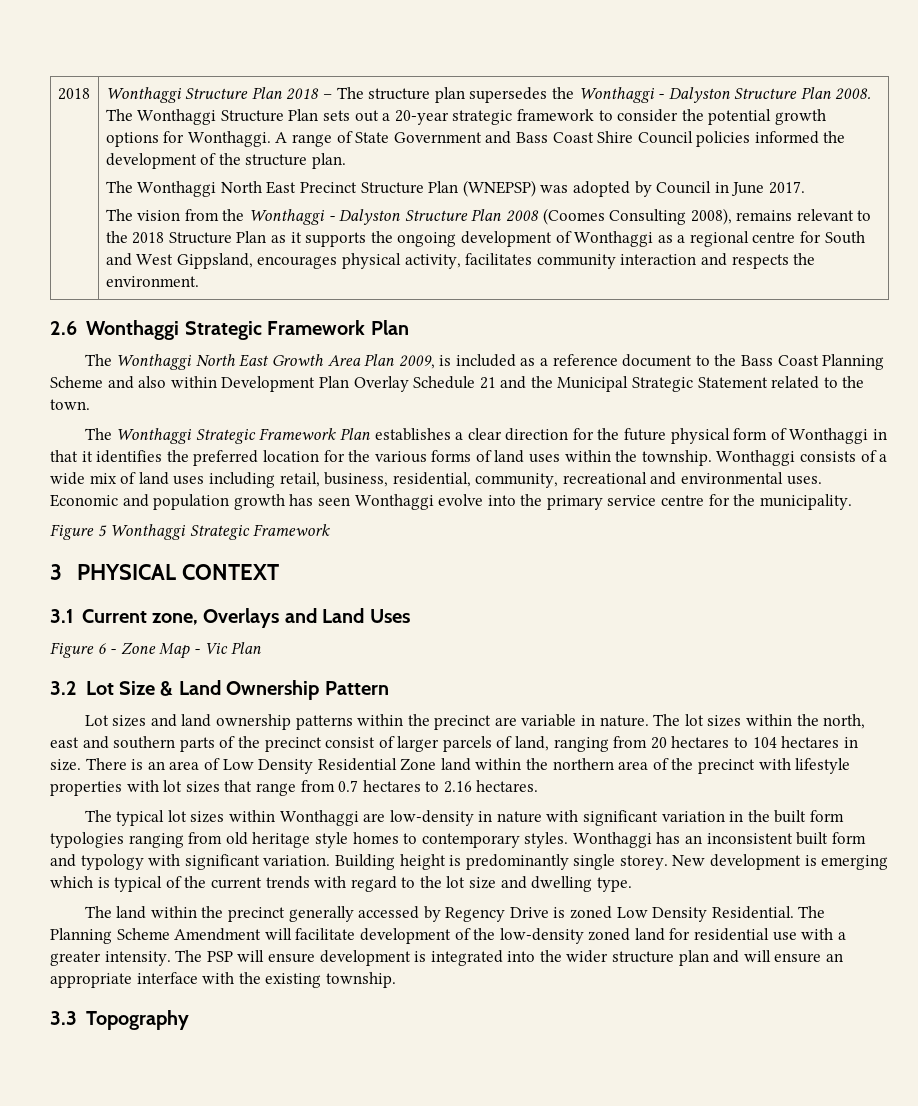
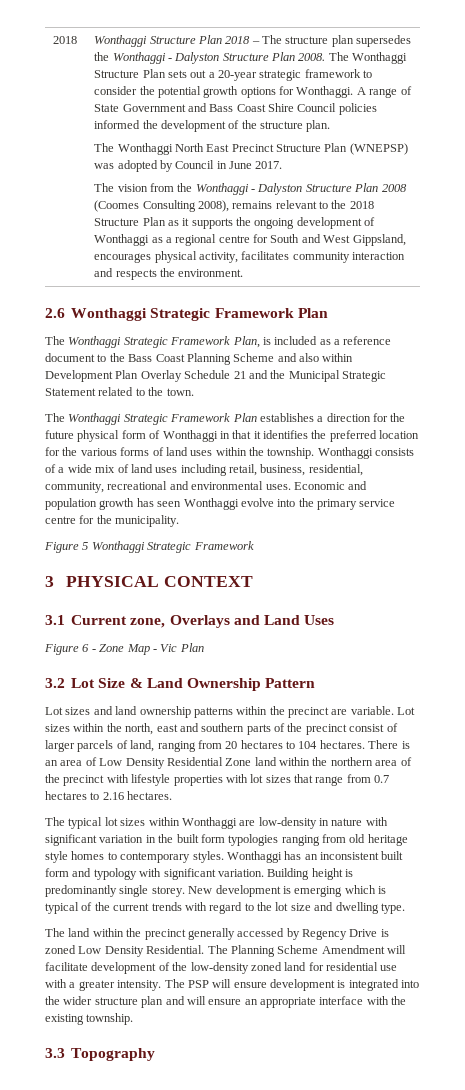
- The Wonthaggi North East Growth Area Plan 2009, is included as a reference document to the Bass Coast Planning Scheme and also within Development Plan Overlay Schedule 21 and the Municipal Strategic Statement related to the town.
+ The Wonthaggi Strategic Framework Plan, is included as a reference document to the Bass Coast Planning Scheme and also within Development Plan Overlay Schedule 21 and the Municipal Strategic Statement related to the town.
- The Wonthaggi Strategic Framework Plan establishes a clear direction for the future physical form of Wonthaggi in that it identifies the preferred location for the various forms of land uses within the township.
+ The Wonthaggi Strategic Framework Plan establishes a direction for the future physical form of Wonthaggi in that it identifies the preferred location for the various forms of land uses within the township.
- Lot sizes and land ownership patterns within the precinct are variable in nature. The lot sizes within the north, east and southern parts of the precinct consist of larger parcels of land, ranging from 20 hectares to 104 hectares in size.
+ Lot sizes and land ownership patterns within the precinct are variable. Lot sizes within the north, east and southern parts of the precinct consist of larger parcels of land, ranging from 20 hectares to 104 hectares.

